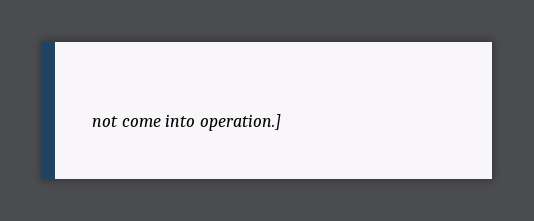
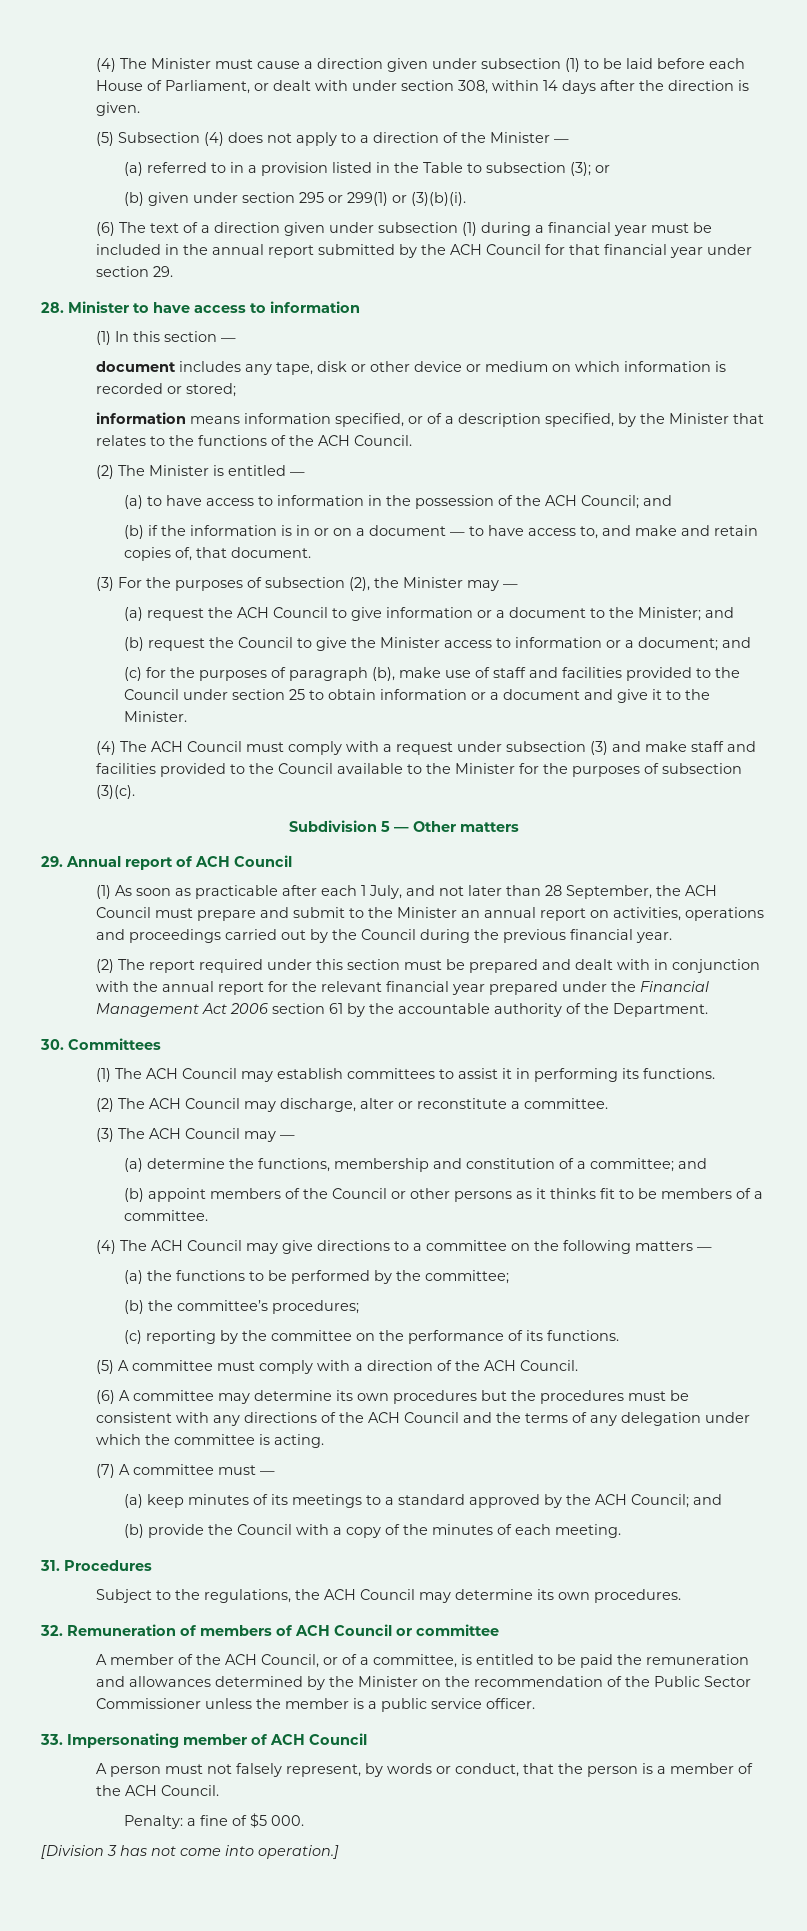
- not come into operation.]
+ (4) The Minister must cause a direction given under subsection (1) to be laid before each House of Parliament, or dealt with under section 308, within 14 days after the direction is given.
+ (5) Subsection (4) does not apply to a direction of the Minister —
+ (a) referred to in a provision listed in the Table to subsection (3); or
+ (b) given under section 295 or 299(1) or (3)(b)(i).
+ (6) The text of a direction given under subsection (1) during a financial year must be included in the annual report submitted by the ACH Council for that financial year under section 29.
+ 28. Minister to have access to information
+ (1) In this section —
+ document includes any tape, disk or other device or medium on which information is recorded or stored;
+ information means information specified, or of a description specified, by the Minister that relates to the functions of the ACH Council.
+ (2) The Minister is entitled —
+ (a) to have access to information in the possession of the ACH Council; and
+ (b) if the information is in or on a document — to have access to, and make and retain copies of, that document.
+ (3) For the purposes of subsection (2), the Minister may —
+ (a) request the ACH Council to give information or a document to the Minister; and
+ (b) request the Council to give the Minister access to information or a document; and
+ (c) for the purposes of paragraph (b), make use of staff and facilities provided to the Council under section 25 to obtain information or a document and give it to the Minister.
+ (4) The ACH Council must comply with a request under subsection (3) and make staff and facilities provided to the Council available to the Minister for the purposes of subsection (3)(c).
+ Subdivision 5 — Other matters
+ 29. Annual report of ACH Council
+ (1) As soon as practicable after each 1 July, and not later than 28 September, the ACH Council must prepare and submit to the Minister an annual report on activities, operations and proceedings carried out by the Council during the previous financial year.
+ (2) The report required under this section must be prepared and dealt with in conjunction with the annual report for the relevant financial year prepared under the Financial Management Act 2006 section 61 by the accountable authority of the Department.
+ 30. Committees
+ (1) The ACH Council may establish committees to assist it in performing its functions.
+ (2) The ACH Council may discharge, alter or reconstitute a committee.
+ (3) The ACH Council may —
+ (a) determine the functions, membership and constitution of a committee; and
+ (b) appoint members of the Council or other persons as it thinks fit to be members of a committee.
+ (4) The ACH Council may give directions to a committee on the following matters —
+ (a) the functions to be performed by the committee;
+ (b) the committee’s procedures;
+ (c) reporting by the committee on the performance of its functions.
+ (5) A committee must comply with a direction of the ACH Council.
+ (6) A committee may determine its own procedures but the procedures must be consistent with any directions of the ACH Council and the terms of any delegation under which the committee is acting.
+ (7) A committee must —
+ (a) keep minutes of its meetings to a standard approved by the ACH Council; and
+ (b) provide the Council with a copy of the minutes of each meeting.
+ 31. Procedures
+ Subject to the regulations, the ACH Council may determine its own procedures.
+ 32. Remuneration of members of ACH Council or committee
+ A member of the ACH Council, or of a committee, is entitled to be paid the remuneration and allowances determined by the Minister on the recommendation of the Public Sector Commissioner unless the member is a public service officer.
+ 33. Impersonating member of ACH Council
+ A person must not falsely represent, by words or conduct, that the person is a member of the ACH Council.
+ Penalty: a fine of $5 000.
+ [Division 3 has not come into operation.]

